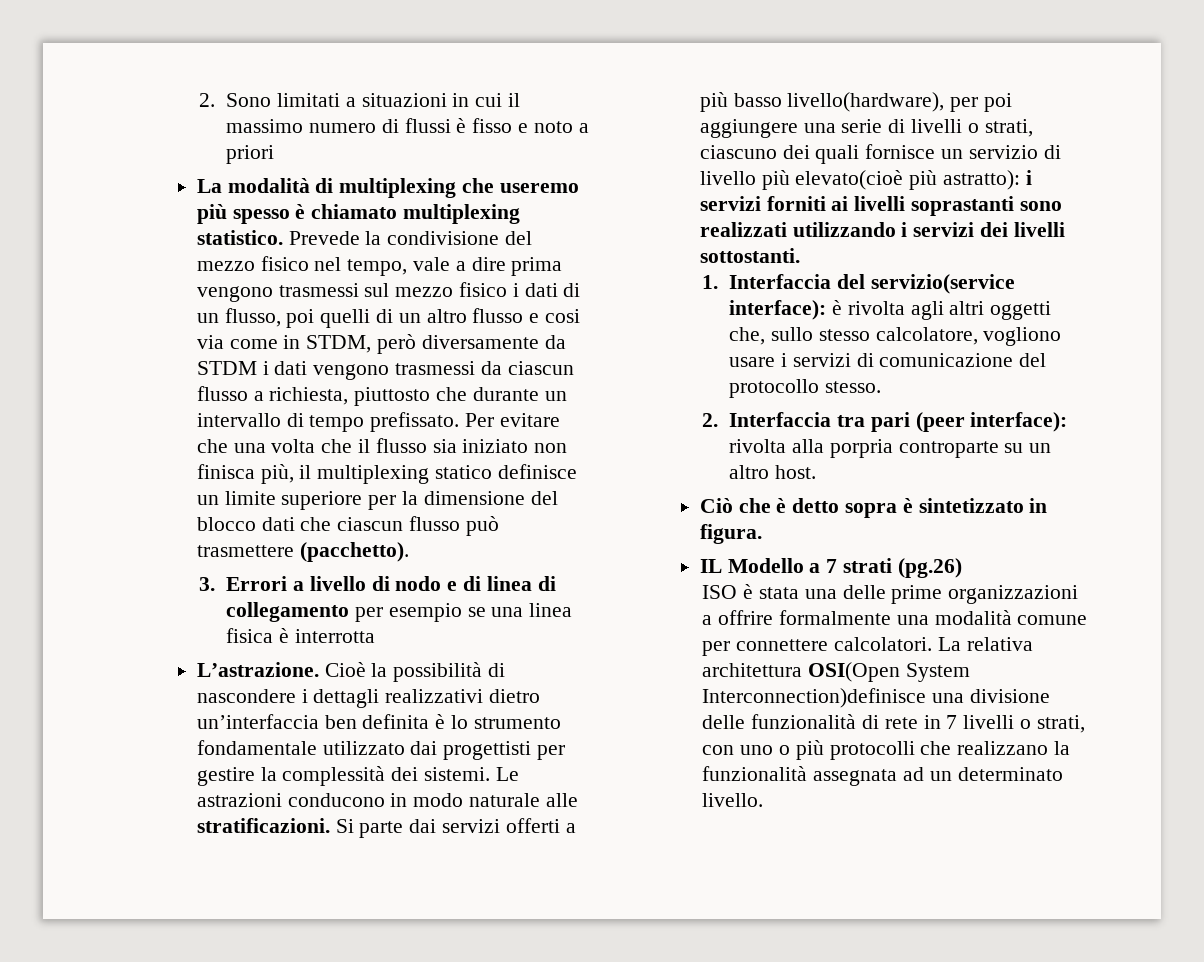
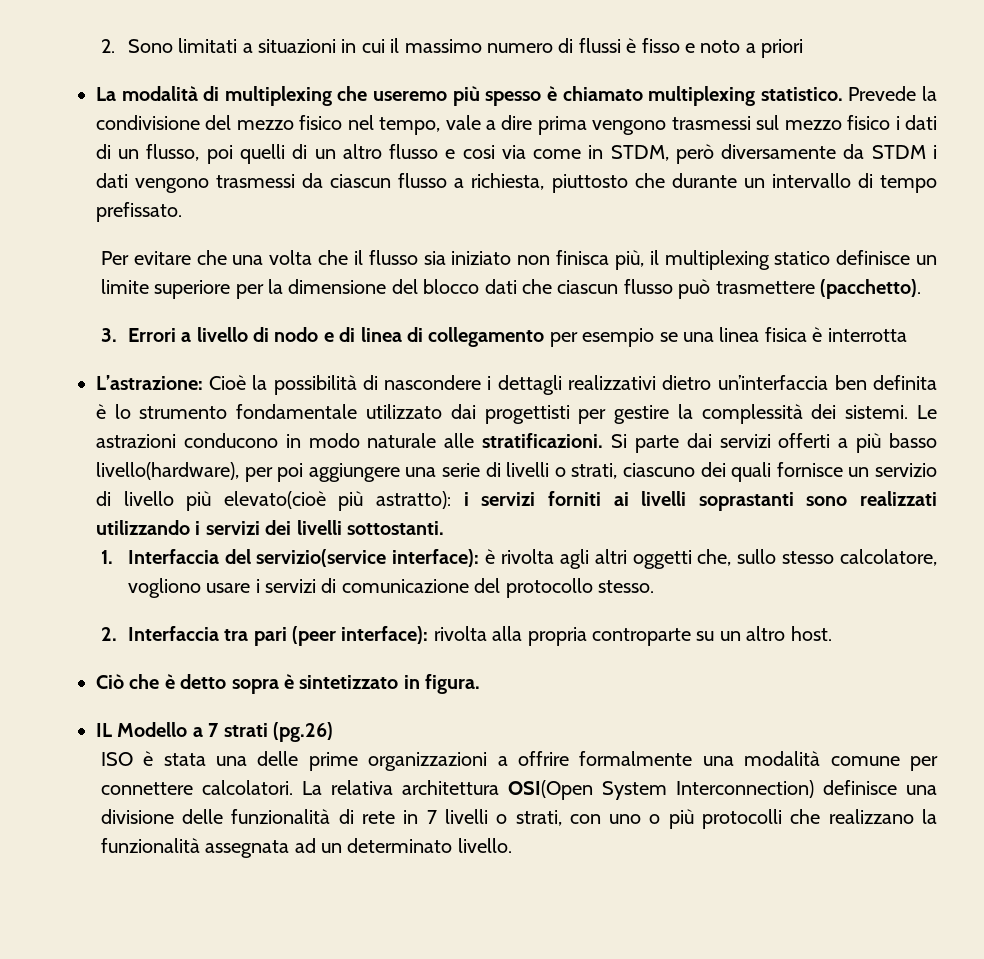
- Prevede la condivisione del mezzo fisico nel tempo, vale a dire prima vengono trasmessi sul mezzo fisico i dati di un flusso, poi quelli di un altro flusso e cosi via come in STDM, però diversamente da STDM i dati vengono trasmessi da ciascun flusso a richiesta, piuttosto che durante un intervallo di tempo prefissato. Per evitare che una volta che il flusso sia iniziato non finisca più, il multiplexing statico definisce un limite superiore per la dimensione del blocco dati che ciascun flusso può trasmettere (pacchetto).
+ Prevede la condivisione del mezzo fisico nel tempo, vale a dire prima vengono trasmessi sul mezzo fisico i dati di un flusso, poi quelli di un altro flusso e cosi via come in STDM, però diversamente da STDM i dati vengono trasmessi da ciascun flusso a richiesta, piuttosto che durante un intervallo di tempo prefissato.
+ Per evitare che una volta che il flusso sia iniziato non finisca più, il multiplexing statico definisce un limite superiore per la dimensione del blocco dati che ciascun flusso può trasmettere (pacchetto).
- L’astrazione. Cioè la possibilità di nascondere i dettagli realizzativi dietro un’interfaccia ben definita è lo strumento fondamentale utilizzato dai progettisti per gestire la complessità dei sistemi.
+ L’astrazione: Cioè la possibilità di nascondere i dettagli realizzativi dietro un’interfaccia ben definita è lo strumento fondamentale utilizzato dai progettisti per gestire la complessità dei sistemi.
- 2. Interfaccia tra pari (peer interface): rivolta alla porpria controparte su un altro host.
+ 2. Interfaccia tra pari (peer interface): rivolta alla propria controparte su un altro host.
- La relativa architettura OSI(Open System Interconnection)definisce una divisione delle funzionalità di rete in 7 livelli o strati, con uno o più protocolli che realizzano la funzionalità assegnata ad un determinato livello.
+ La relativa architettura OSI(Open System Interconnection) definisce una divisione delle funzionalità di rete in 7 livelli o strati, con uno o più protocolli che realizzano la funzionalità assegnata ad un determinato livello.

